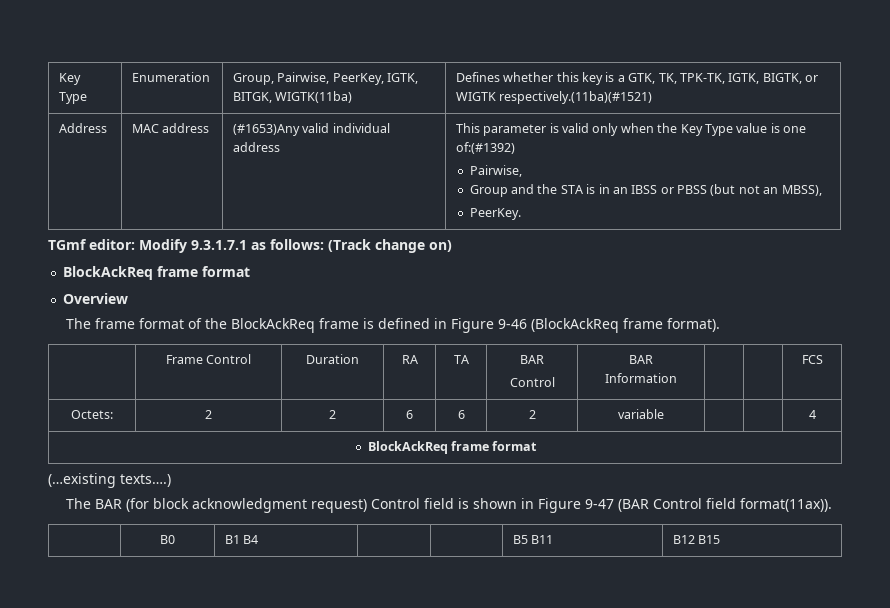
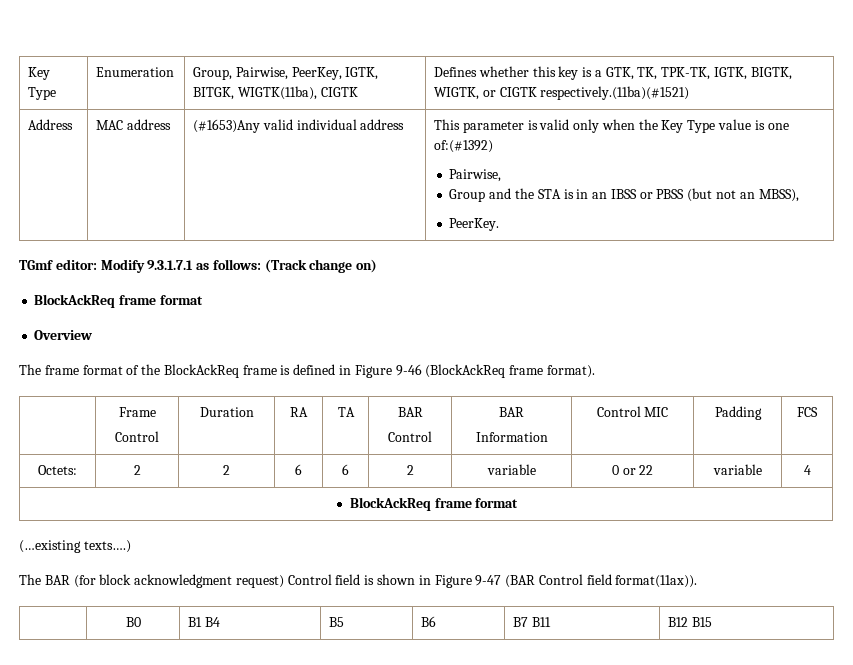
- Key Type | Enumeration | Group, Pairwise, PeerKey, IGTK, BITGK, WIGTK(11ba) | Defines whether this key is a GTK, TK, TPK-TK, IGTK, BIGTK, or WIGTK respectively.(11ba)(#1521)
+ Key Type | Enumeration | Group, Pairwise, PeerKey, IGTK, BITGK, WIGTK(11ba), CIGTK | Defines whether this key is a GTK, TK, TPK-TK, IGTK, BIGTK, WIGTK, or CIGTK respectively.(11ba)(#1521)
- | Frame Control | Duration | RA | TA | BAR
+ | Frame
+ Control | Duration | RA | TA | BAR
  Control | BAR
- Information | | | FCS
+ Information | Control MIC | Padding | FCS
- Octets: | 2 | 2 | 6 | 6 | 2 | variable | | | 4
+ Octets: | 2 | 2 | 6 | 6 | 2 | variable | 0 or 22 | variable | 4
- | B0 | B1 B4 | | | B5 B11 | B12 B15
+ | B0 | B1 B4 | B5 | B6 | B7 B11 | B12 B15

